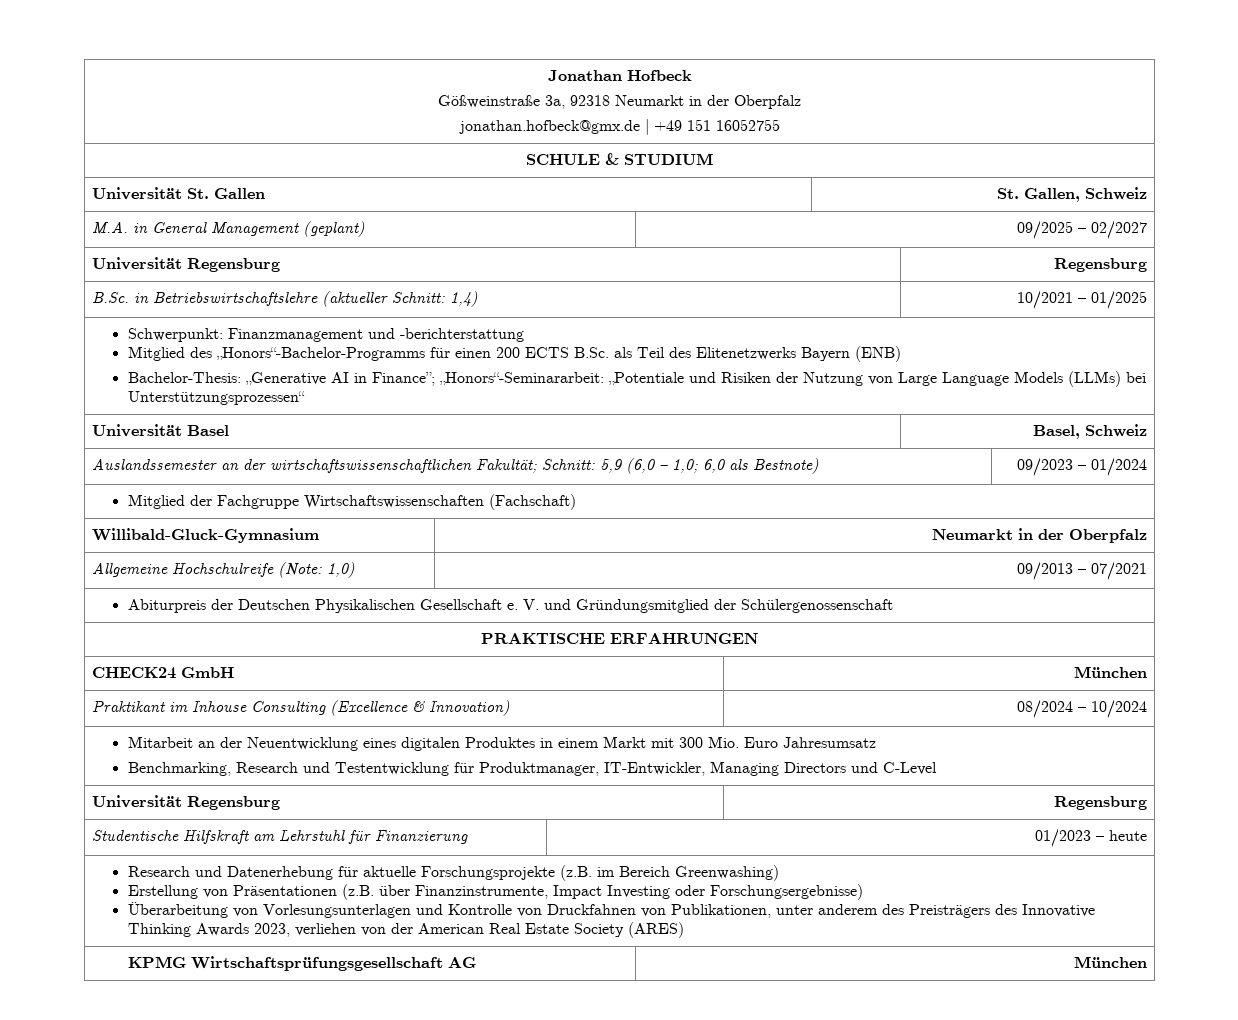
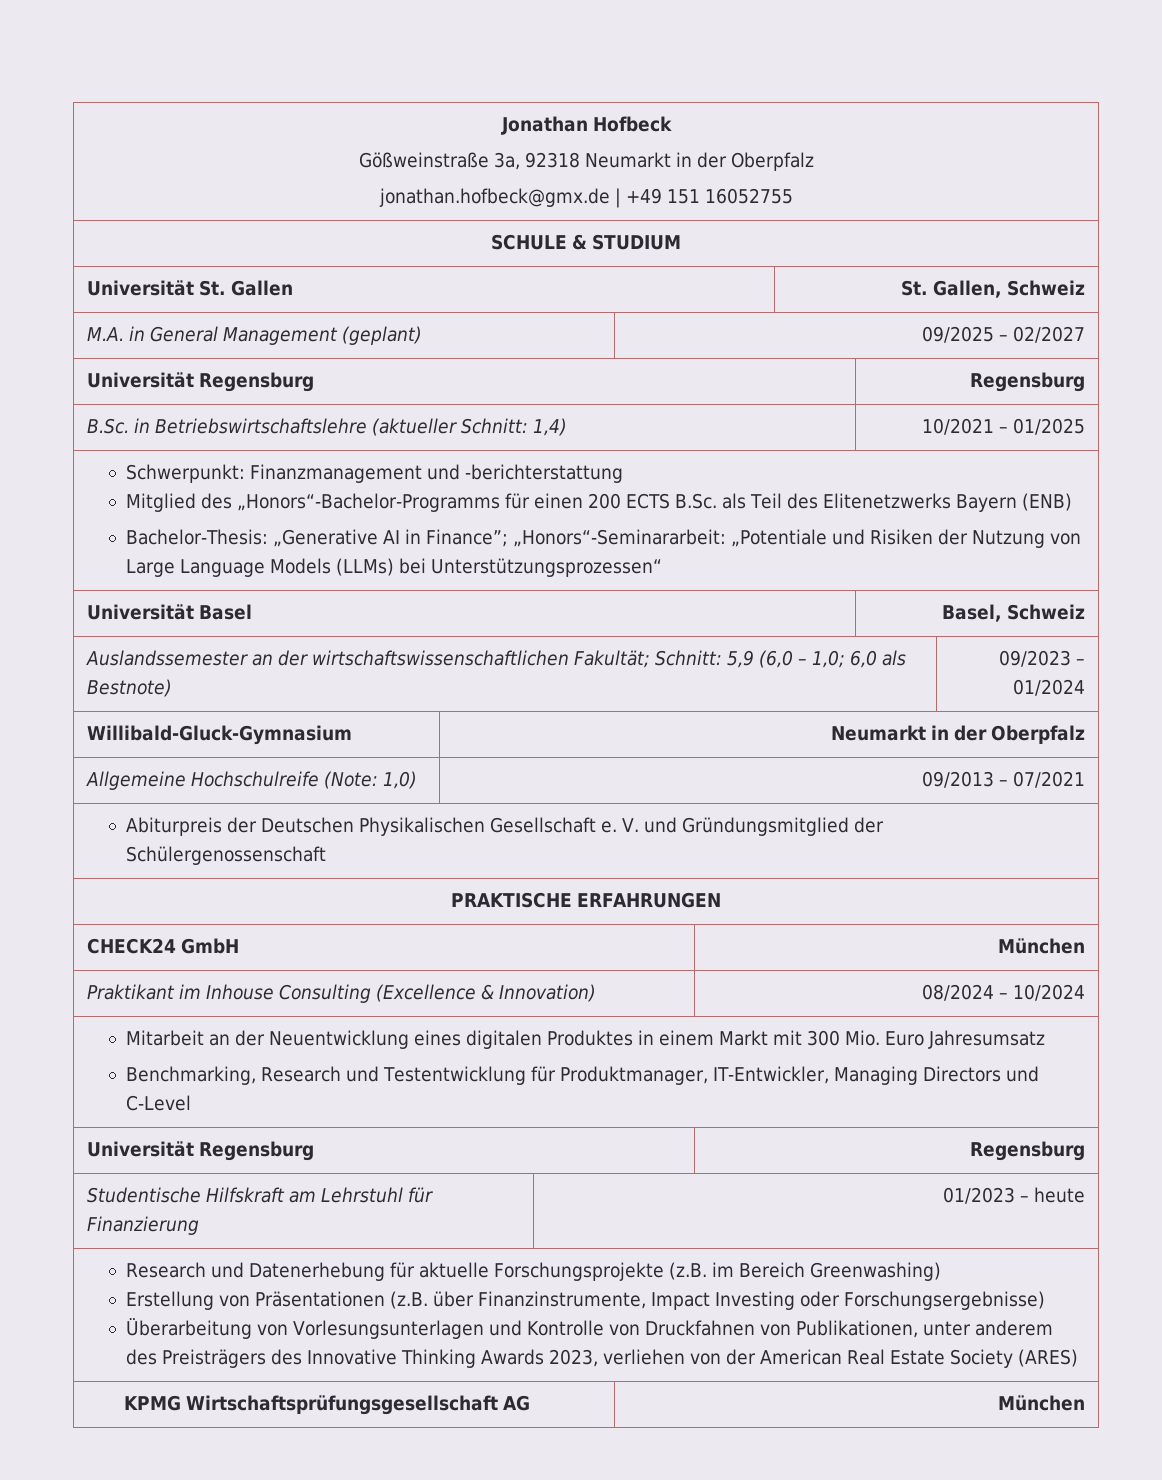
- Mitglied der Fachgruppe Wirtschaftswissenschaften (Fachschaft)

